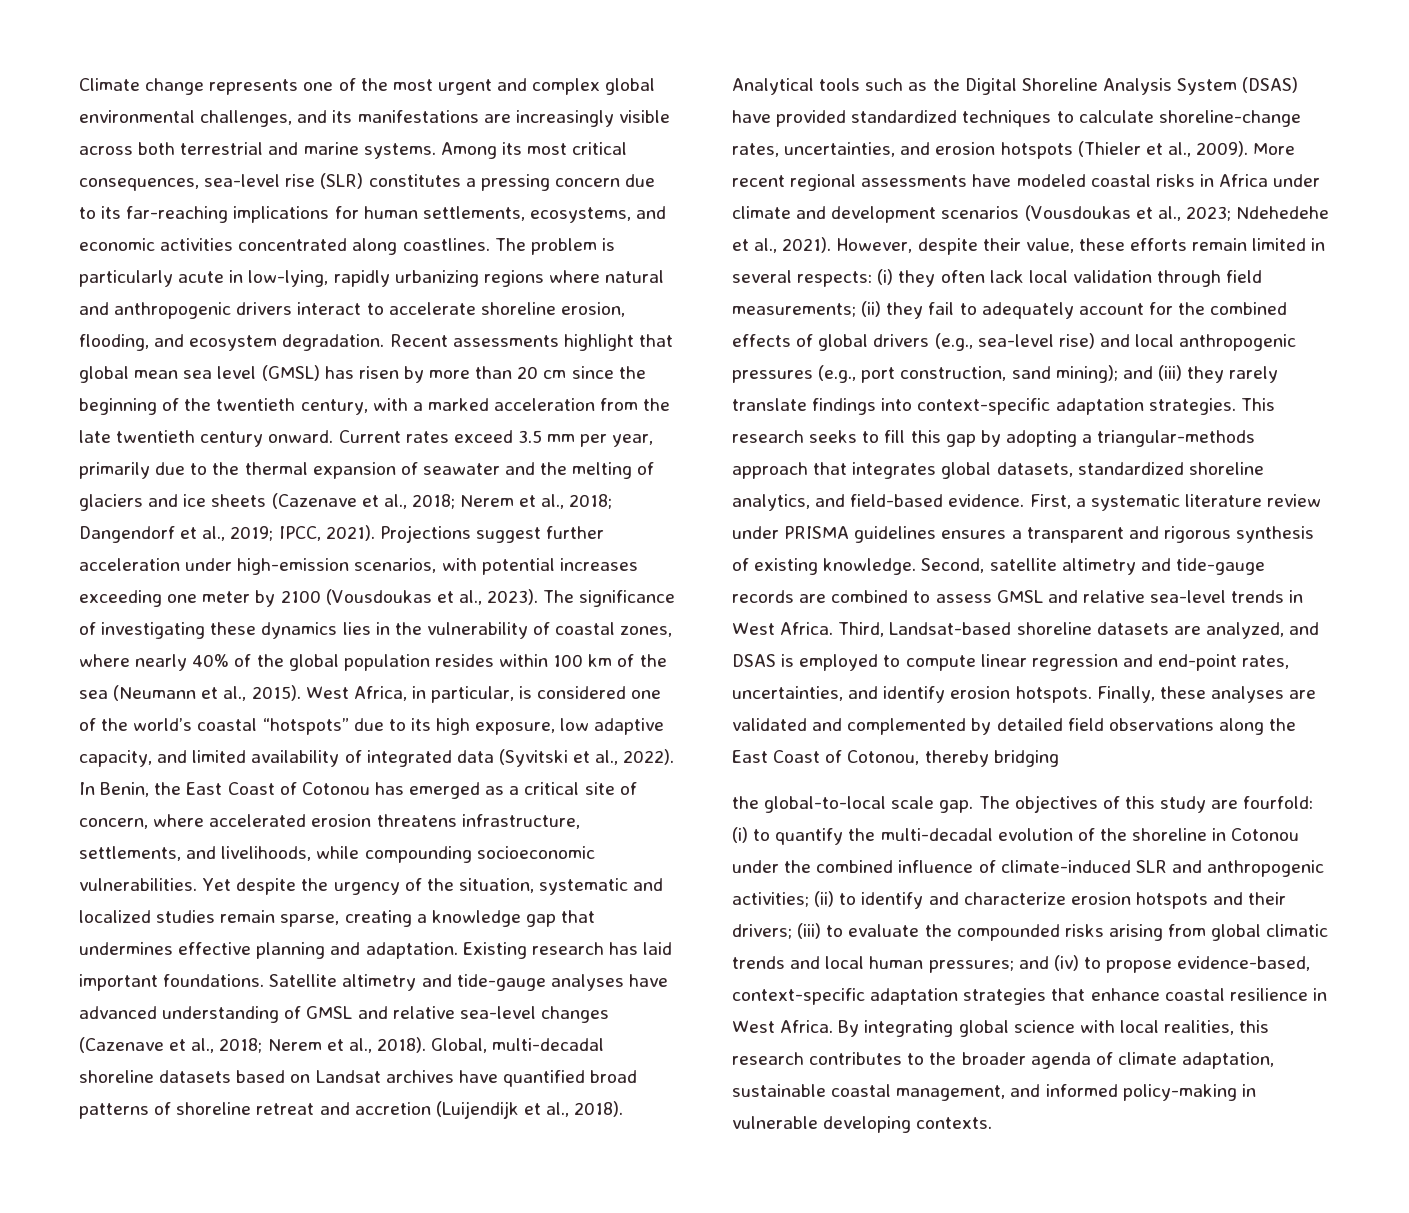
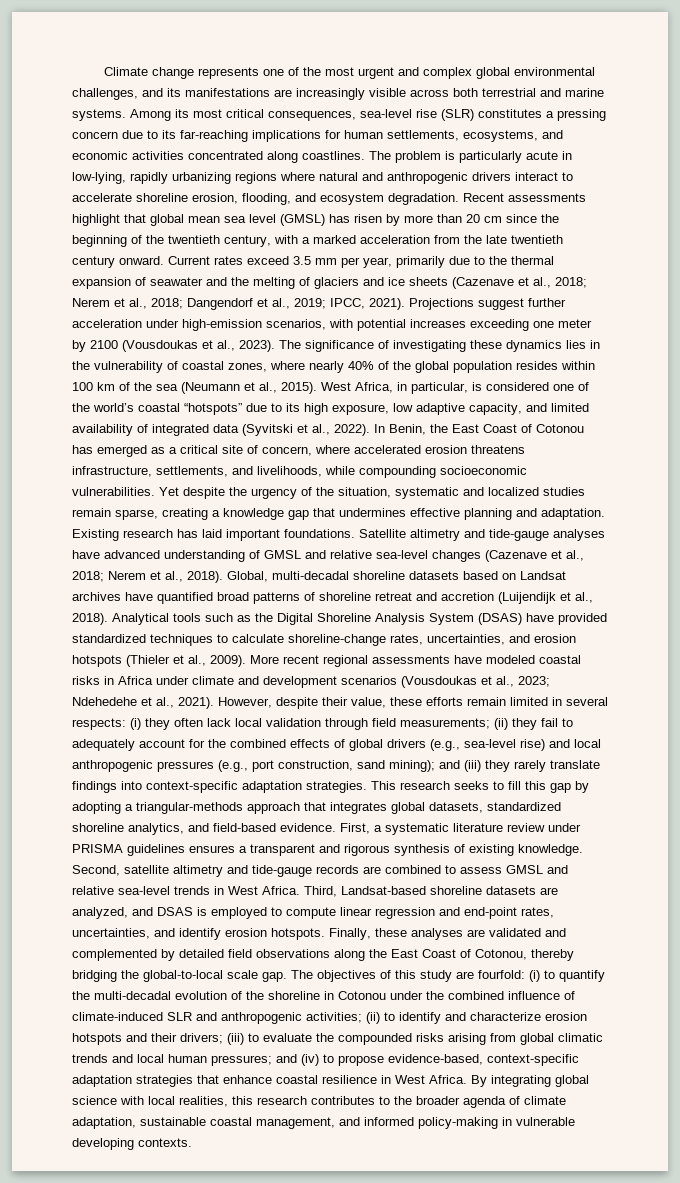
- Finally, these analyses are validated and complemented by detailed field observations along the East Coast of Cotonou, thereby bridging
- the global-to-local scale gap.
+ Finally, these analyses are validated and complemented by detailed field observations along the East Coast of Cotonou, thereby bridging the global-to-local scale gap.

